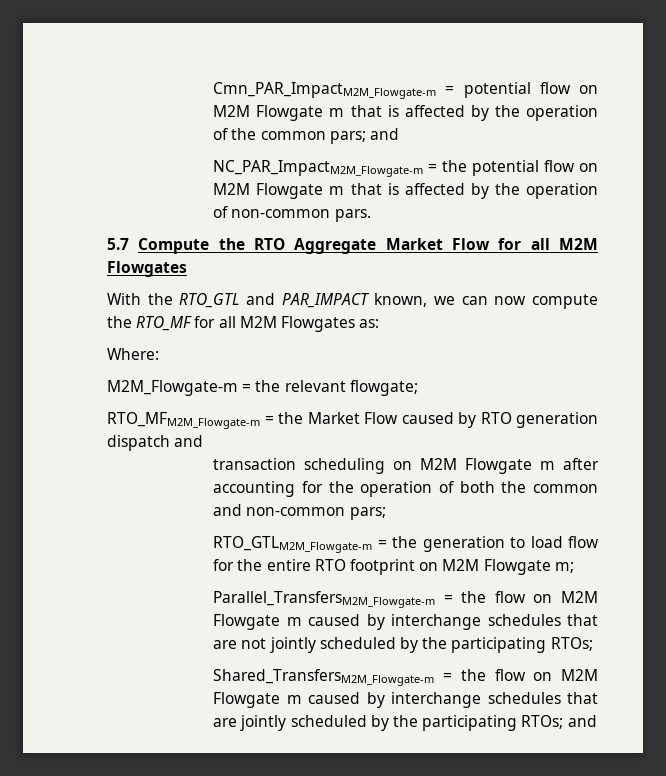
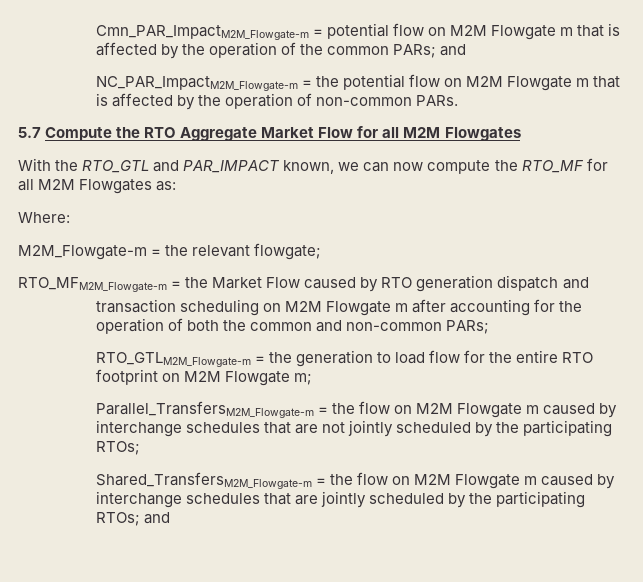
- Cmn_PAR_ImpactM2M_Flowgate-m = potential flow on M2M Flowgate m that is affected by the operation of the common pars; and
+ Cmn_PAR_ImpactM2M_Flowgate-m = potential flow on M2M Flowgate m that is affected by the operation of the common PARs; and
- NC_PAR_ImpactM2M_Flowgate-m = the potential flow on M2M Flowgate m that is affected by the operation of non-common pars.
+ NC_PAR_ImpactM2M_Flowgate-m = the potential flow on M2M Flowgate m that is affected by the operation of non-common PARs.
- transaction scheduling on M2M Flowgate m after accounting for the operation of both the common and non-common pars;
+ transaction scheduling on M2M Flowgate m after accounting for the operation of both the common and non-common PARs;

